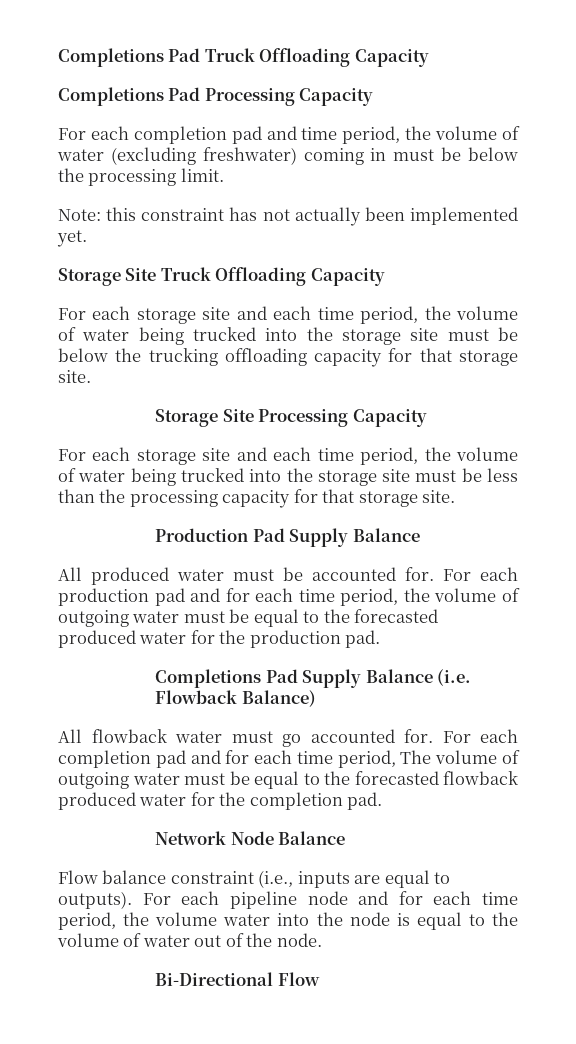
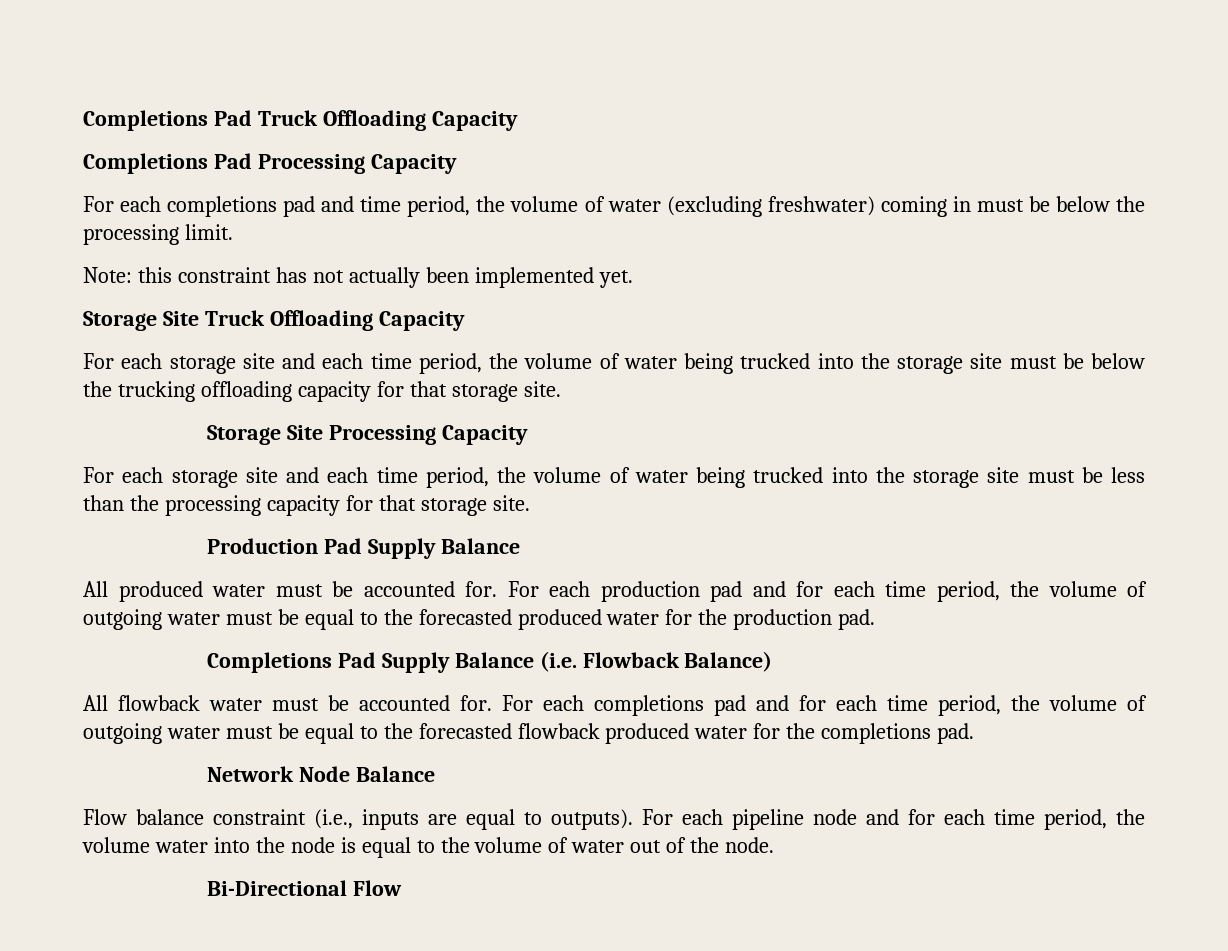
- For each completion pad and time period, the volume of water (excluding freshwater) coming in must be below the processing limit.
+ For each completions pad and time period, the volume of water (excluding freshwater) coming in must be below the processing limit.
- All flowback water must go accounted for. For each completion pad and for each time period, The volume of outgoing water must be equal to the forecasted flowback produced water for the completion pad.
+ All flowback water must be accounted for. For each completions pad and for each time period, the volume of outgoing water must be equal to the forecasted flowback produced water for the completions pad.

